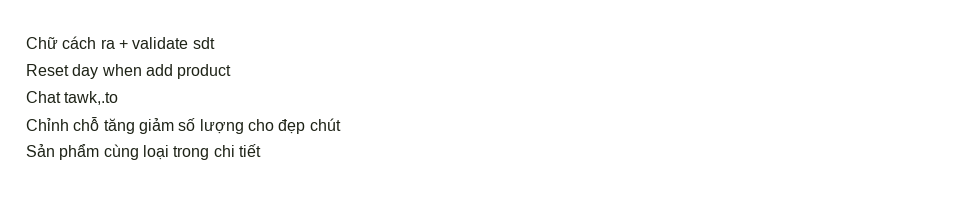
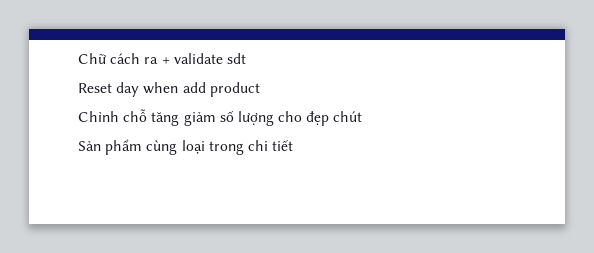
- Chat tawk,.to

